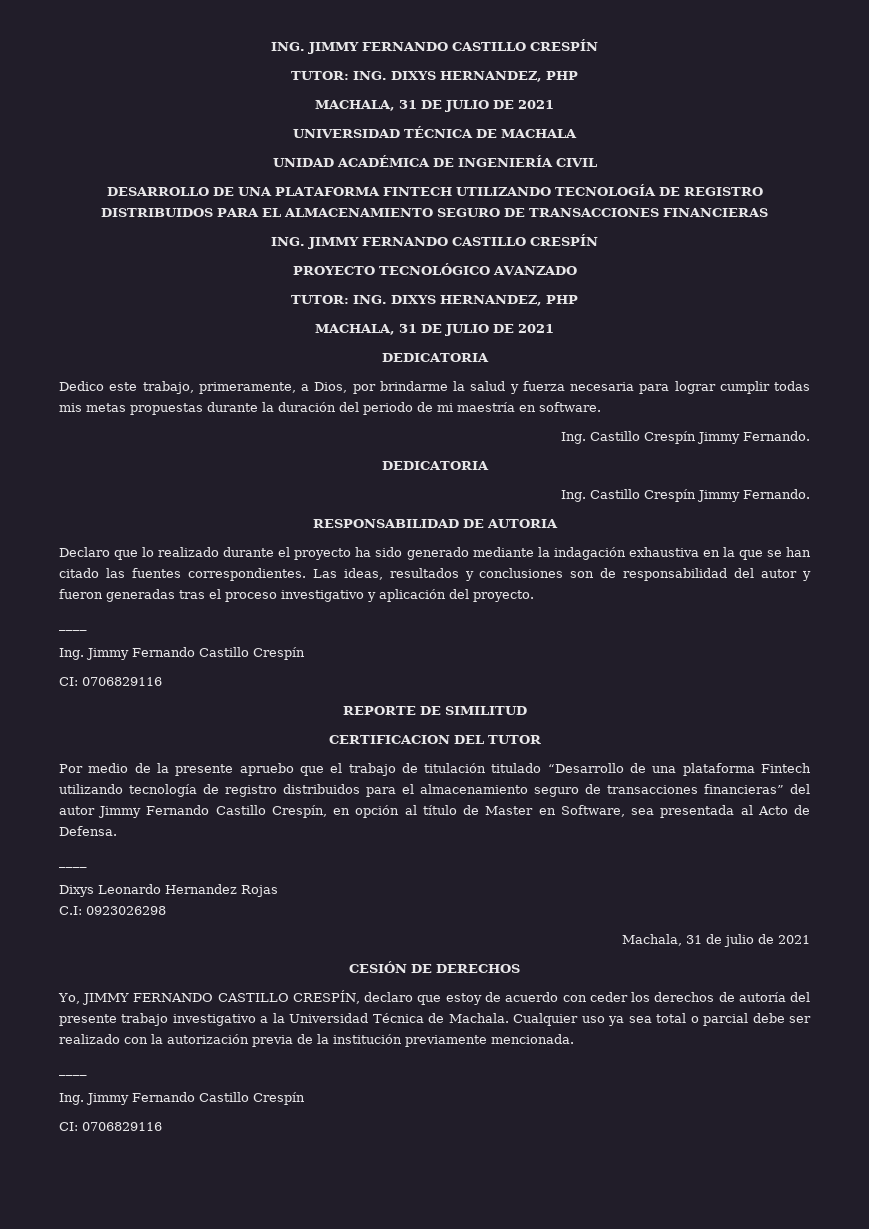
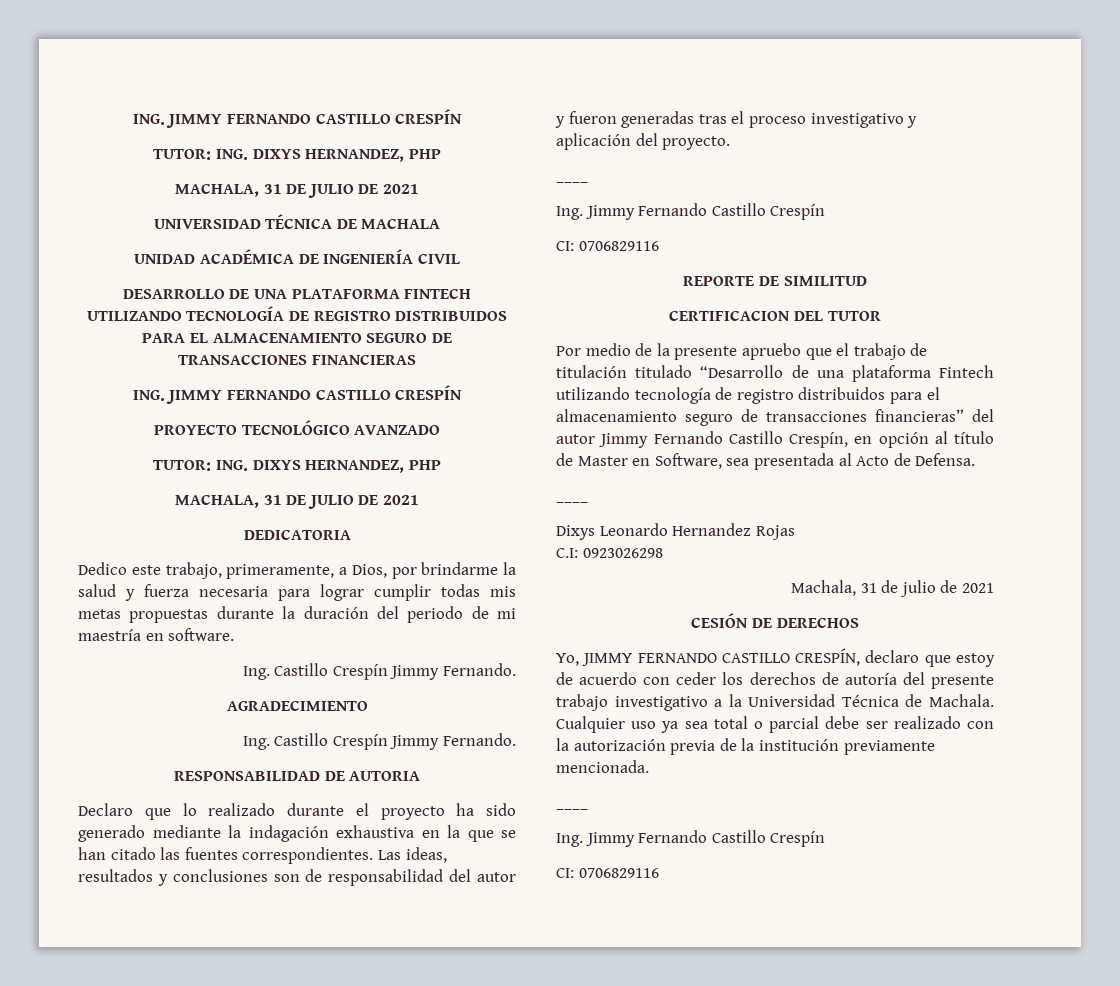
  Dedico este trabajo, primeramente, a Dios, por brindarme la salud y fuerza necesaria para lograr cumplir todas mis metas propuestas durante la duración del periodo de mi maestría en software.
  Ing. Castillo Crespín Jimmy Fernando.
- DEDICATORIA
+ AGRADECIMIENTO

